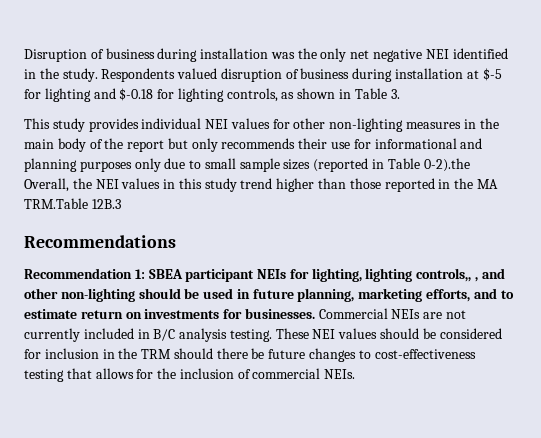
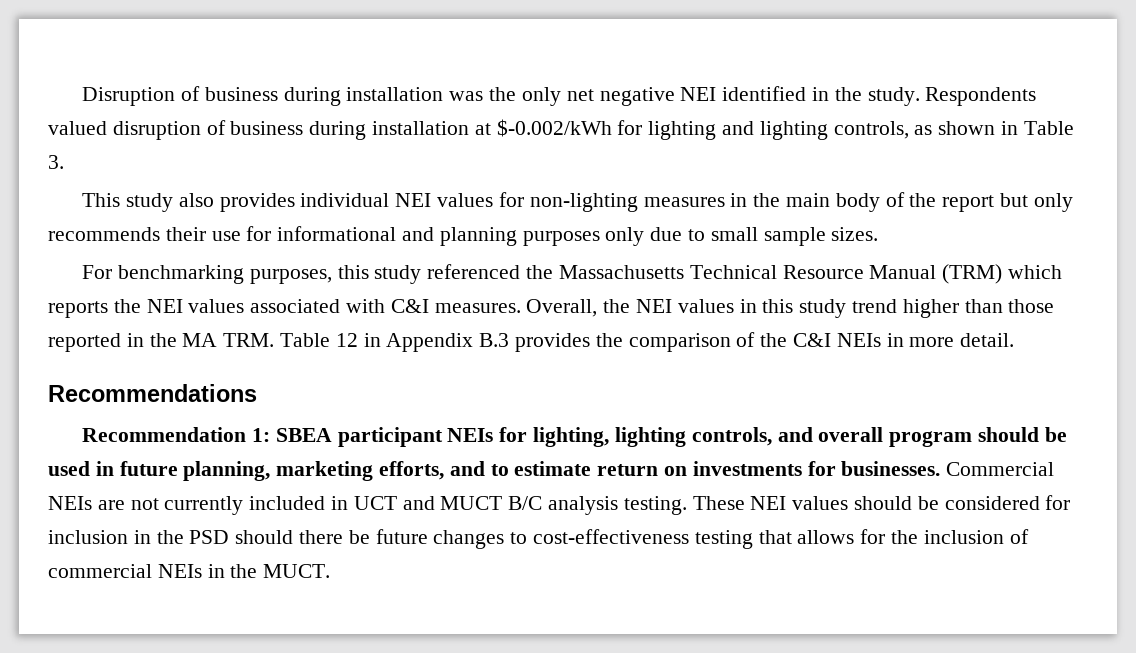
- Respondents valued disruption of business during installation at $-5 for lighting and $-0.18 for lighting controls, as shown in Table 3.
+ Respondents valued disruption of business during installation at $-0.002/kWh for lighting and lighting controls, as shown in Table 3.
- This study provides individual NEI values for other non-lighting measures in the main body of the report but only recommends their use for informational and planning purposes only due to small sample sizes (reported in Table 0-2).the Overall, the NEI values in this study trend higher than those reported in the MA TRM.Table 12B.3
+ This study also provides individual NEI values for non-lighting measures in the main body of the report but only recommends their use for informational and planning purposes only due to small sample sizes.
+ For benchmarking purposes, this study referenced the Massachusetts Technical Resource Manual (TRM) which reports the NEI values associated with C&I measures. Overall, the NEI values in this study trend higher than those reported in the MA TRM. Table 12 in Appendix B.3 provides the comparison of the C&I NEIs in more detail.
- Recommendation 1: SBEA participant NEIs for lighting, lighting controls,, , and other non-lighting should be used in future planning, marketing efforts, and to estimate return on investments for businesses.
+ Recommendation 1: SBEA participant NEIs for lighting, lighting controls, and overall program should be used in future planning, marketing efforts, and to estimate return on investments for businesses.
- Commercial NEIs are not currently included in B/C analysis testing.
+ Commercial NEIs are not currently included in UCT and MUCT B/C analysis testing.
- These NEI values should be considered for inclusion in the TRM should there be future changes to cost-effectiveness testing that allows for the inclusion of commercial NEIs.
+ These NEI values should be considered for inclusion in the PSD should there be future changes to cost-effectiveness testing that allows for the inclusion of commercial NEIs in the MUCT.

